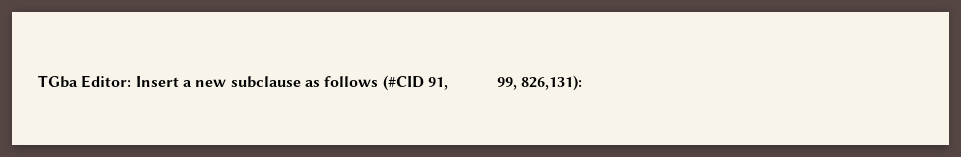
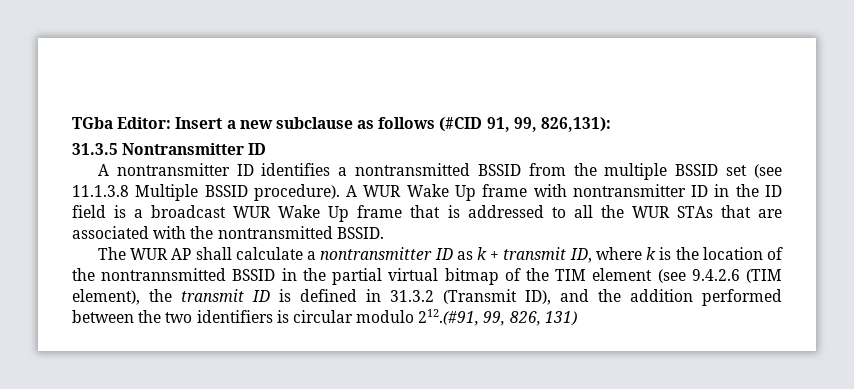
+ 31.3.5 Nontransmitter ID
+ A nontransmitter ID identifies a nontransmitted BSSID from the multiple BSSID set (see 11.1.3.8 Multiple BSSID procedure). A WUR Wake Up frame with nontransmitter ID in the ID field is a broadcast WUR Wake Up frame that is addressed to all the WUR STAs that are associated with the nontransmitted BSSID.
+ The WUR AP shall calculate a nontransmitter ID as k + transmit ID, where k is the location of the nontrannsmitted BSSID in the partial virtual bitmap of the TIM element (see 9.4.2.6 (TIM element), the transmit ID is defined in 31.3.2 (Transmit ID), and the addition performed between the two identifiers is circular modulo 212.(#91, 99, 826, 131)

